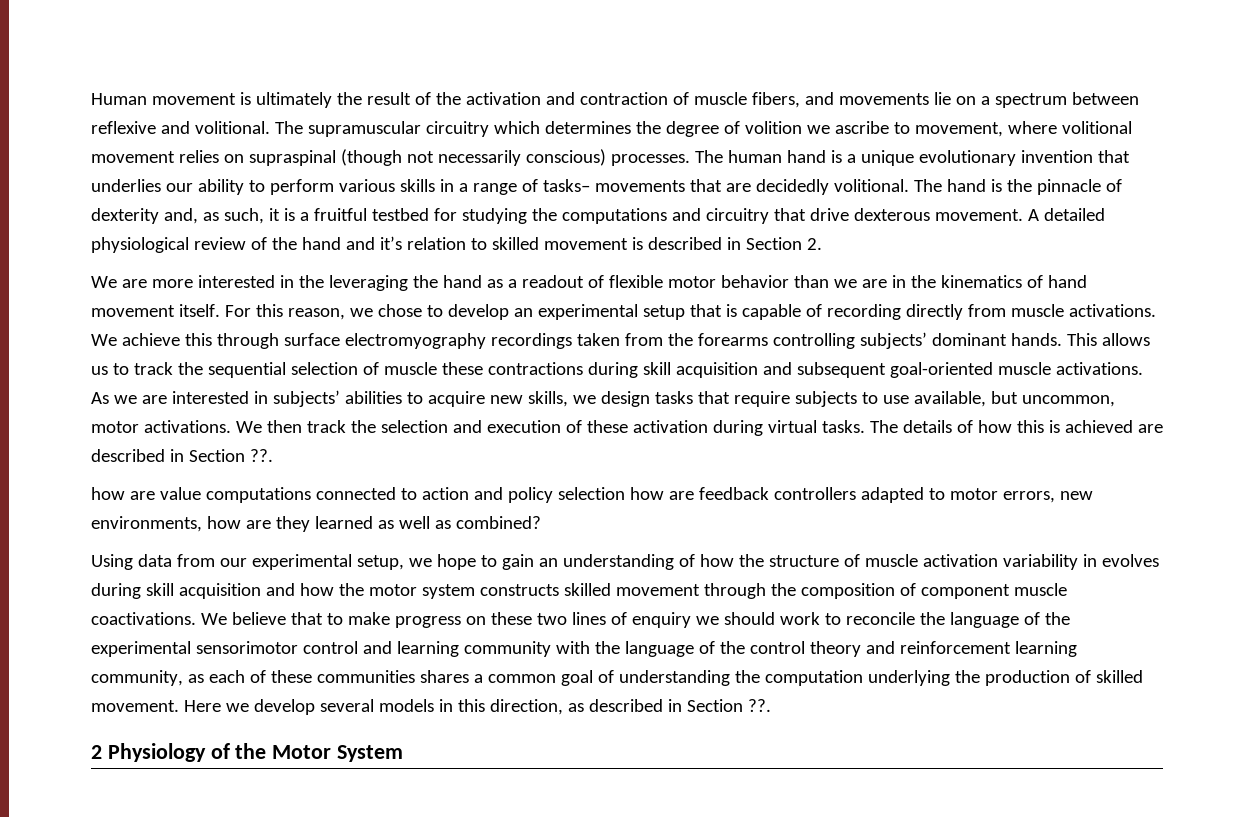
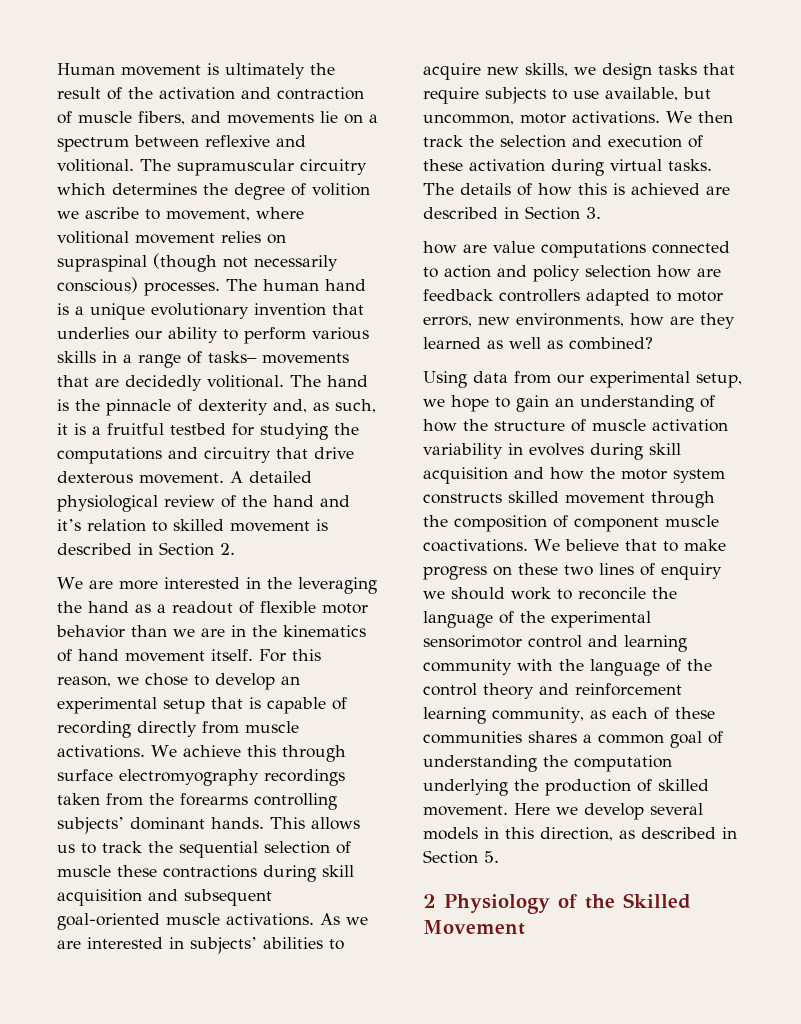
- The details of how this is achieved are described in Section ??.
+ The details of how this is achieved are described in Section 3.
- Here we develop several models in this direction, as described in Section ??.
+ Here we develop several models in this direction, as described in Section 5.
- 2 Physiology of the Motor System
+ 2 Physiology of the Skilled Movement

